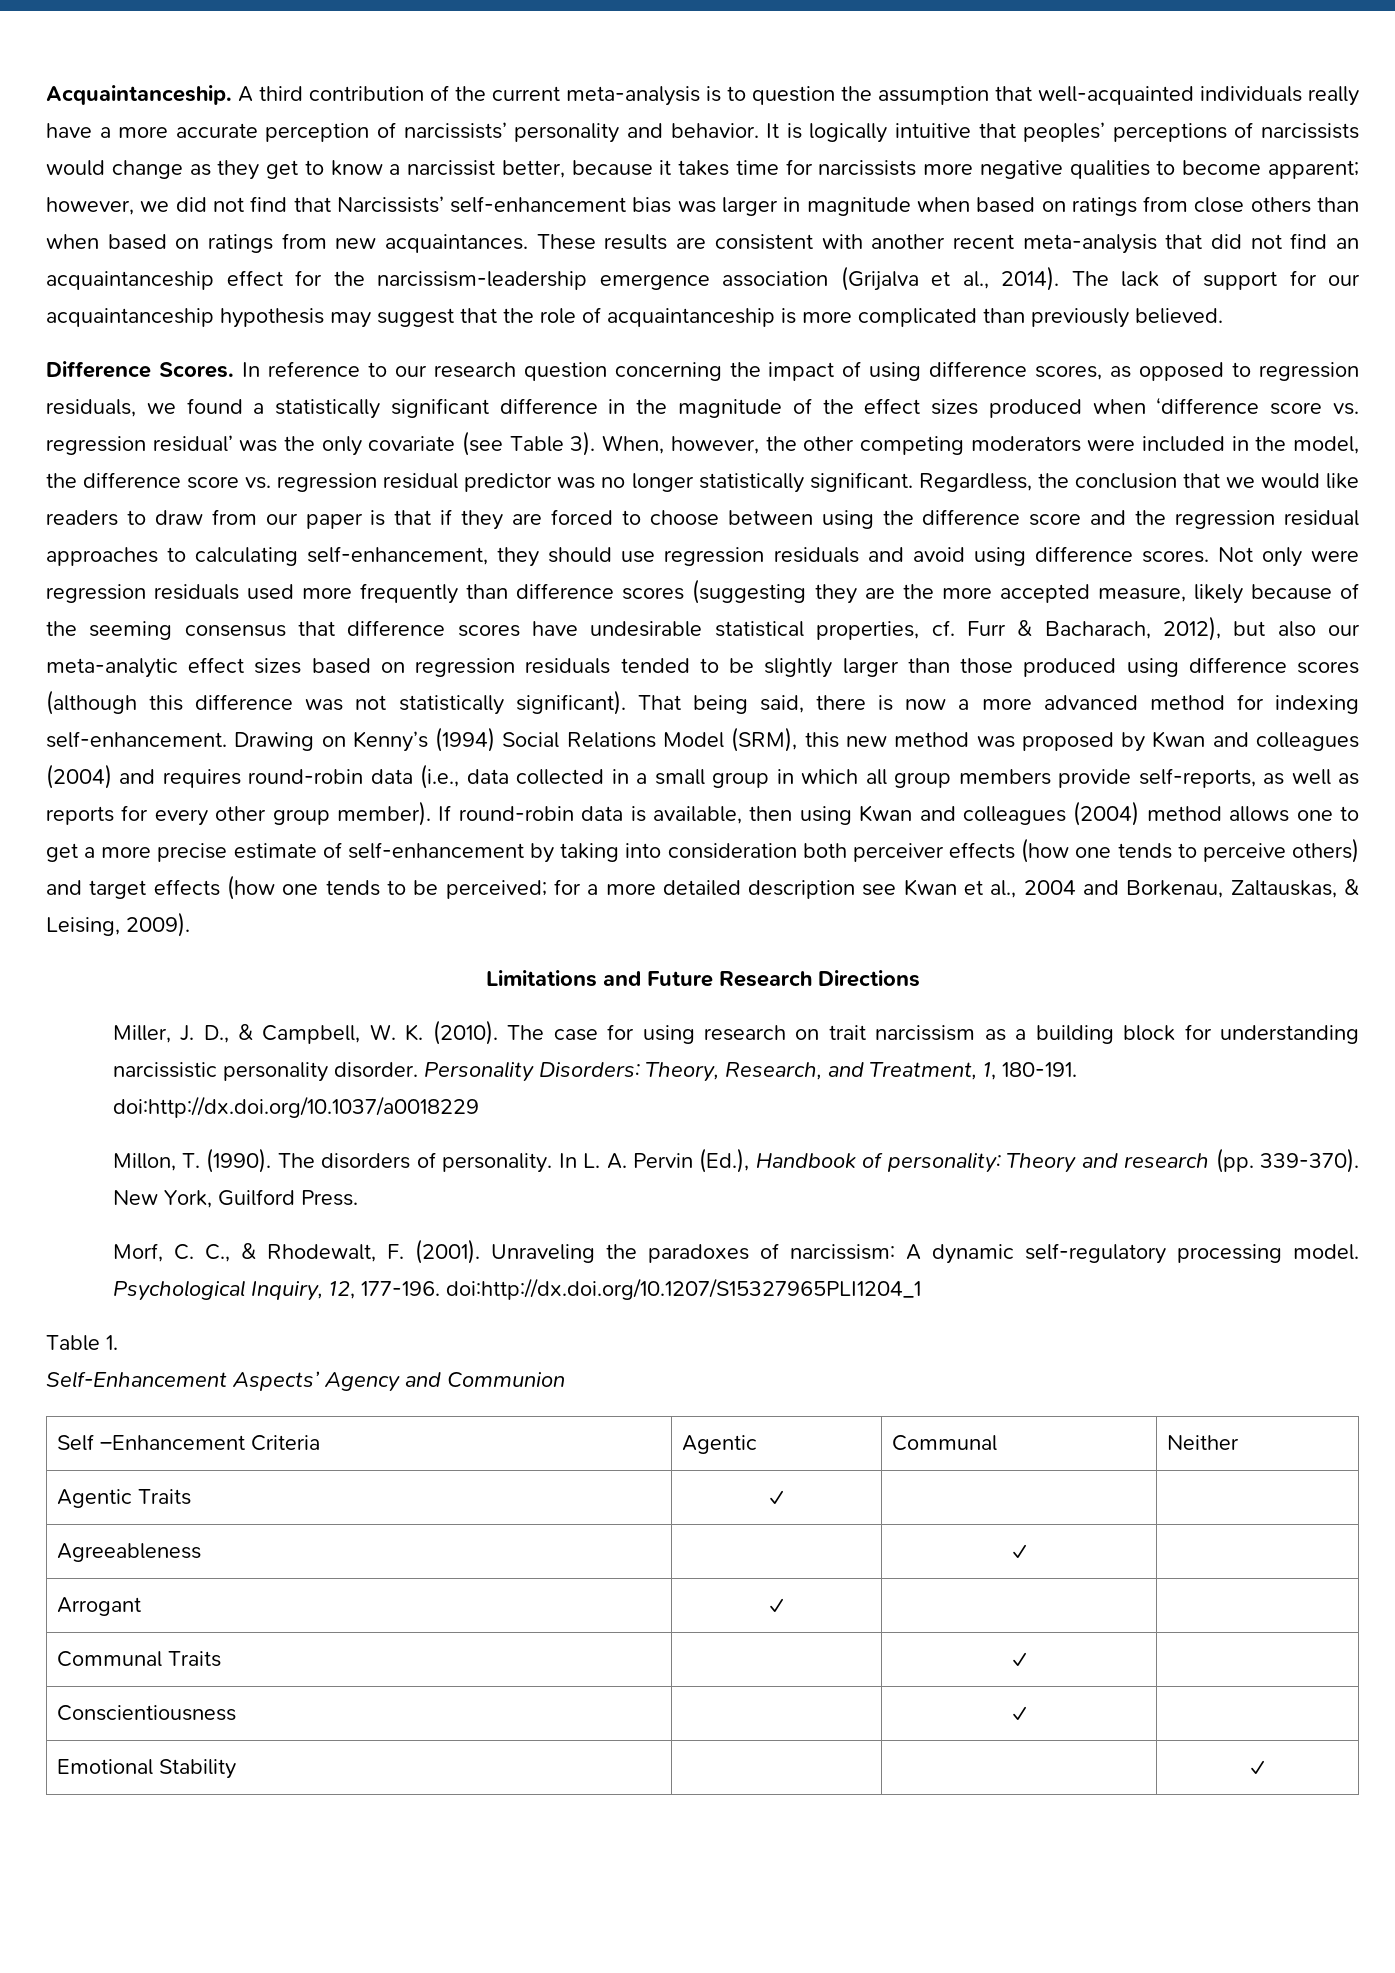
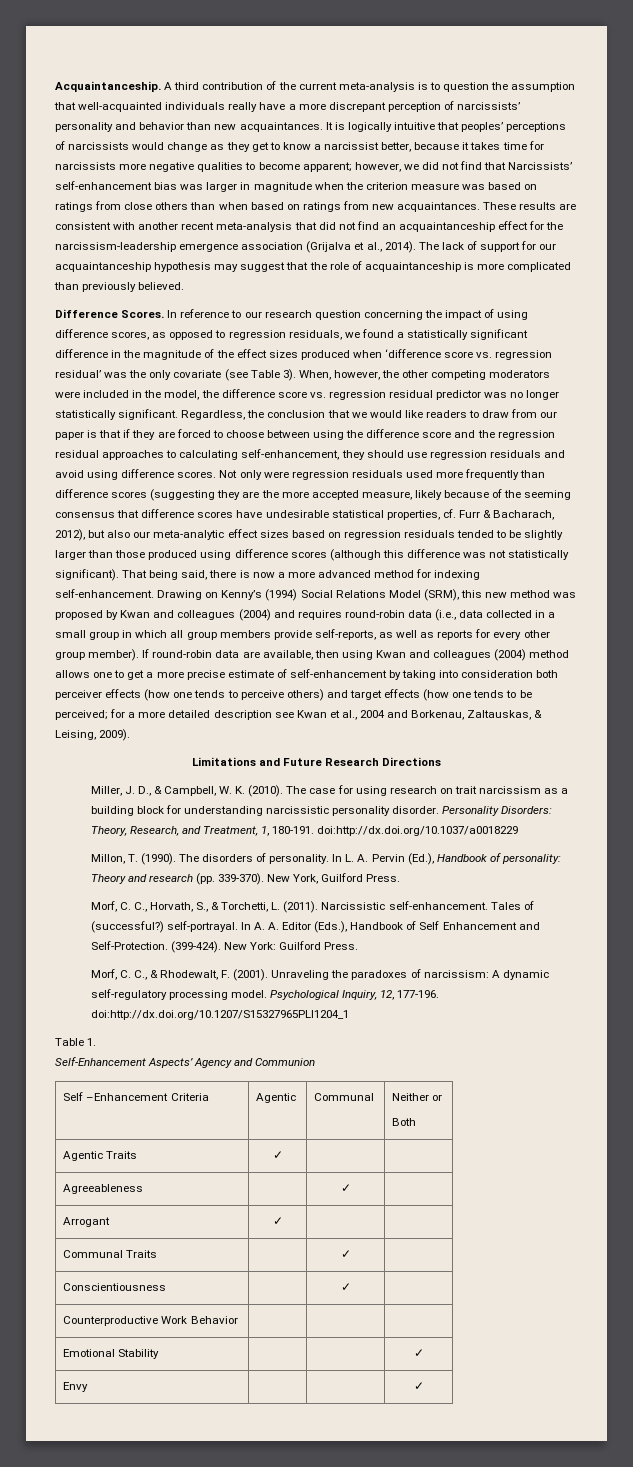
- A third contribution of the current meta-analysis is to question the assumption that well-acquainted individuals really have a more accurate perception of narcissists’ personality and behavior.
+ A third contribution of the current meta-analysis is to question the assumption that well-acquainted individuals really have a more discrepant perception of narcissists’ personality and behavior than new acquaintances.
- It is logically intuitive that peoples’ perceptions of narcissists would change as they get to know a narcissist better, because it takes time for narcissists more negative qualities to become apparent; however, we did not find that Narcissists’ self-enhancement bias was larger in magnitude when based on ratings from close others than when based on ratings from new acquaintances.
+ It is logically intuitive that peoples’ perceptions of narcissists would change as they get to know a narcissist better, because it takes time for narcissists more negative qualities to become apparent; however, we did not find that Narcissists’ self-enhancement bias was larger in magnitude when the criterion measure was based on ratings from close others than when based on ratings from new acquaintances.
- If round-robin data is available, then using Kwan and colleagues (2004) method allows one to get a more precise estimate of self-enhancement by taking into consideration both perceiver effects (how one tends to perceive others) and target effects (how one tends to be perceived; for a more detailed description see Kwan et al., 2004 and Borkenau, Zaltauskas, & Leising, 2009).
+ If round-robin data are available, then using Kwan and colleagues (2004) method allows one to get a more precise estimate of self-enhancement by taking into consideration both perceiver effects (how one tends to perceive others) and target effects (how one tends to be perceived; for a more detailed description see Kwan et al., 2004 and Borkenau, Zaltauskas, & Leising, 2009).
+ Morf, C. C., Horvath, S., & Torchetti, L. (2011). Narcissistic self-enhancement. Tales of (successful?) self-portrayal. In A. A. Editor (Eds.), Handbook of Self Enhancement and Self-Protection. (399-424). New York: Guilford Press.
- Self –Enhancement Criteria | Agentic | Communal | Neither
+ Self –Enhancement Criteria | Agentic | Communal | Neither or
+ Both
+ Counterproductive Work Behavior | | |
+ Envy | | | ✓

